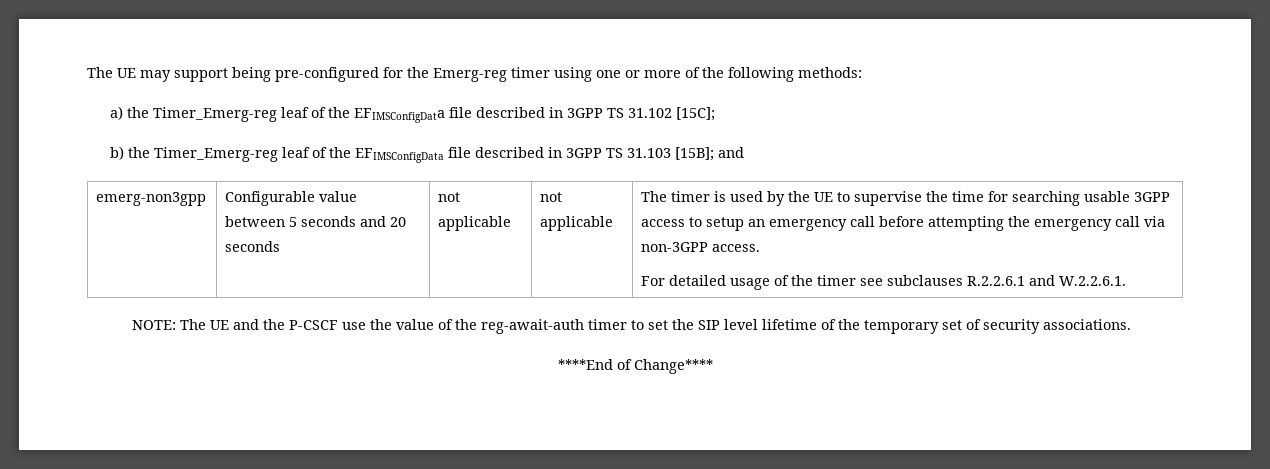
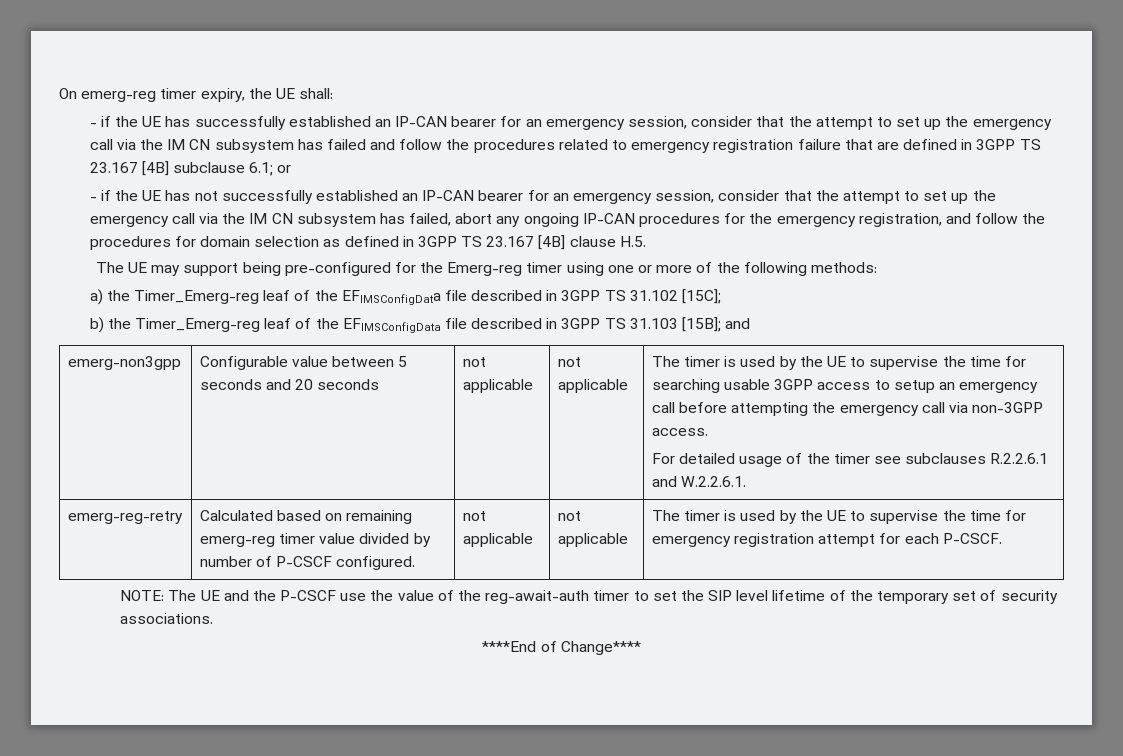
+ On emerg-reg timer expiry, the UE shall:
+ - if the UE has successfully established an IP-CAN bearer for an emergency session, consider that the attempt to set up the emergency call via the IM CN subsystem has failed and follow the procedures related to emergency registration failure that are defined in 3GPP TS 23.167 [4B] subclause 6.1; or
+ - if the UE has not successfully established an IP-CAN bearer for an emergency session, consider that the attempt to set up the emergency call via the IM CN subsystem has failed, abort any ongoing IP-CAN procedures for the emergency registration, and follow the procedures for domain selection as defined in 3GPP TS 23.167 [4B] clause H.5.
+ emerg-reg-retry | Calculated based on remaining emerg-reg timer value divided by number of P-CSCF configured. | not applicable | not applicable | The timer is used by the UE to supervise the time for emergency registration attempt for each P-CSCF.

